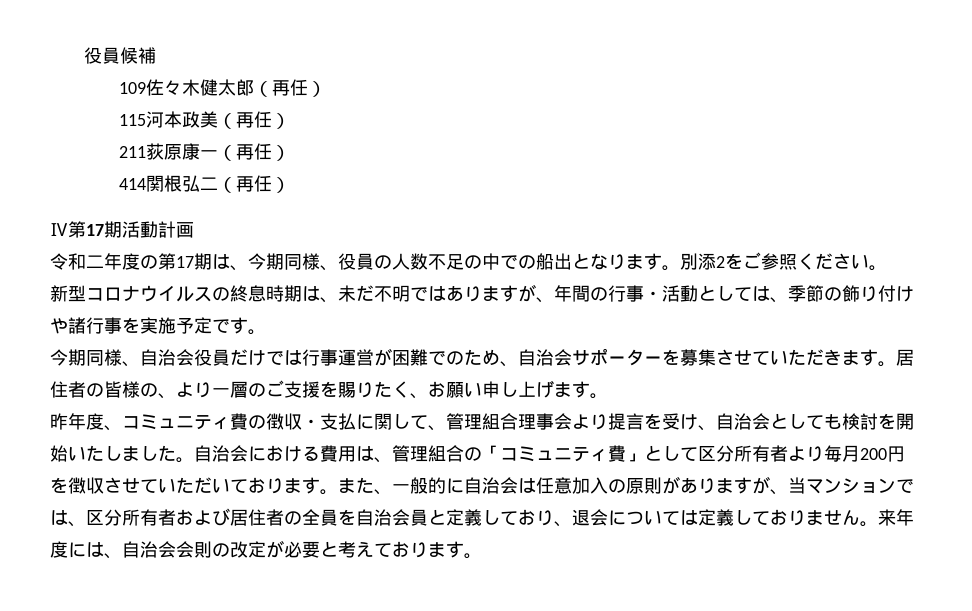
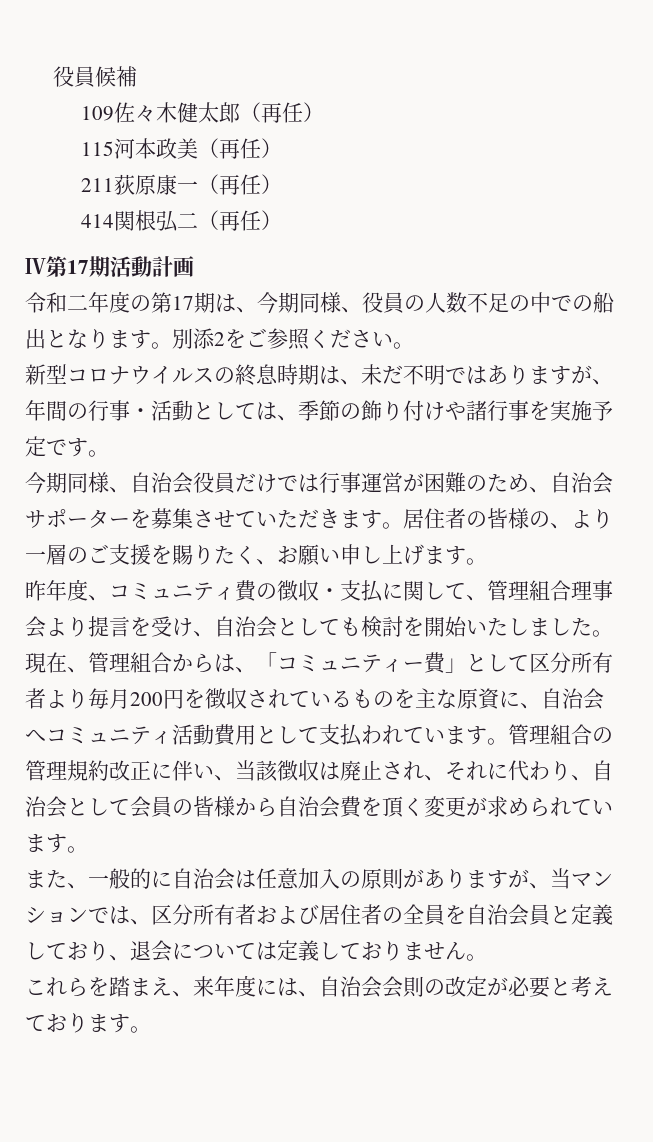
- 今期同様、自治会役員だけでは行事運営が困難でのため、自治会サポーターを募集させていただきます。
+ 今期同様、自治会役員だけでは行事運営が困難のため、自治会サポーターを募集させていただきます。
- 自治会における費用は、管理組合の「コミュニティ費」として区分所有者より毎月200円を徴収させていただいております。また、一般的に自治会は任意加入の原則がありますが、当マンションでは、区分所有者および居住者の全員を自治会員と定義しており、退会については定義しておりません。来年度には、自治会会則の改定が必要と考えております。
+ 現在、管理組合からは、「コミュニティー費」として区分所有者より毎月200円を徴収されているものを主な原資に、自治会へコミュニティ活動費用として支払われています。管理組合の管理規約改正に伴い、当該徴収は廃止され、それに代わり、自治会として会員の皆様から自治会費を頂く変更が求められています。
+ また、一般的に自治会は任意加入の原則がありますが、当マンションでは、区分所有者および居住者の全員を自治会員と定義しており、退会については定義しておりません。
+ これらを踏まえ、来年度には、自治会会則の改定が必要と考えております。

